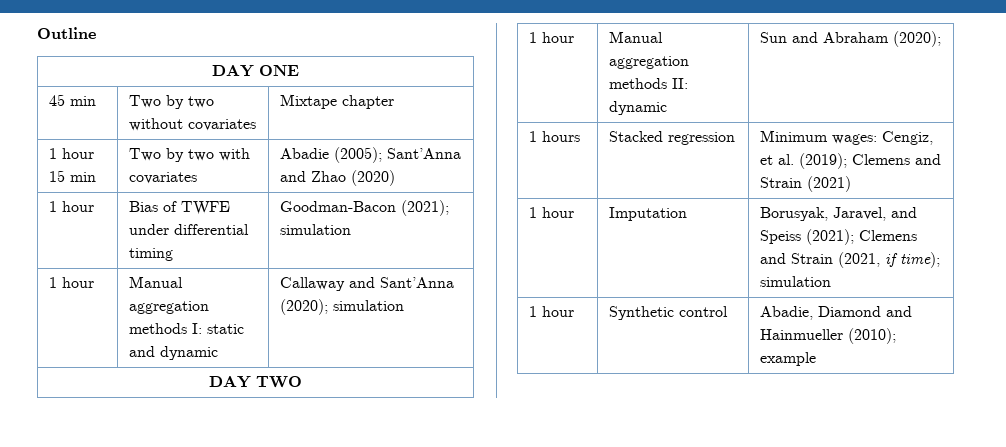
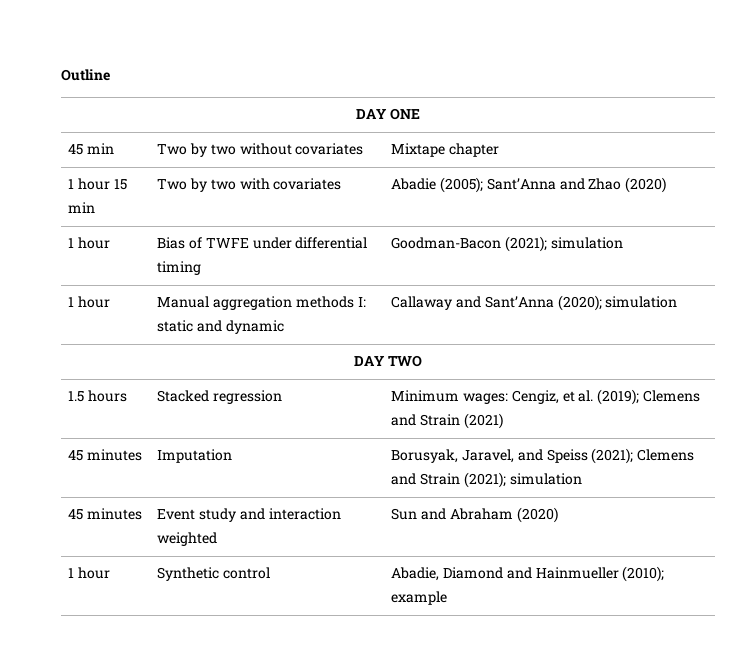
- 1 hour | Manual aggregation methods II: dynamic | Sun and Abraham (2020);
- 1 hours | Stacked regression | Minimum wages: Cengiz, et al. (2019); Clemens and Strain (2021)
+ 1.5 hours | Stacked regression | Minimum wages: Cengiz, et al. (2019); Clemens and Strain (2021)
- 1 hour | Imputation | Borusyak, Jaravel, and Speiss (2021); Clemens and Strain (2021, if time); simulation
+ 45 minutes | Imputation | Borusyak, Jaravel, and Speiss (2021); Clemens and Strain (2021); simulation
+ 45 minutes | Event study and interaction weighted | Sun and Abraham (2020)

